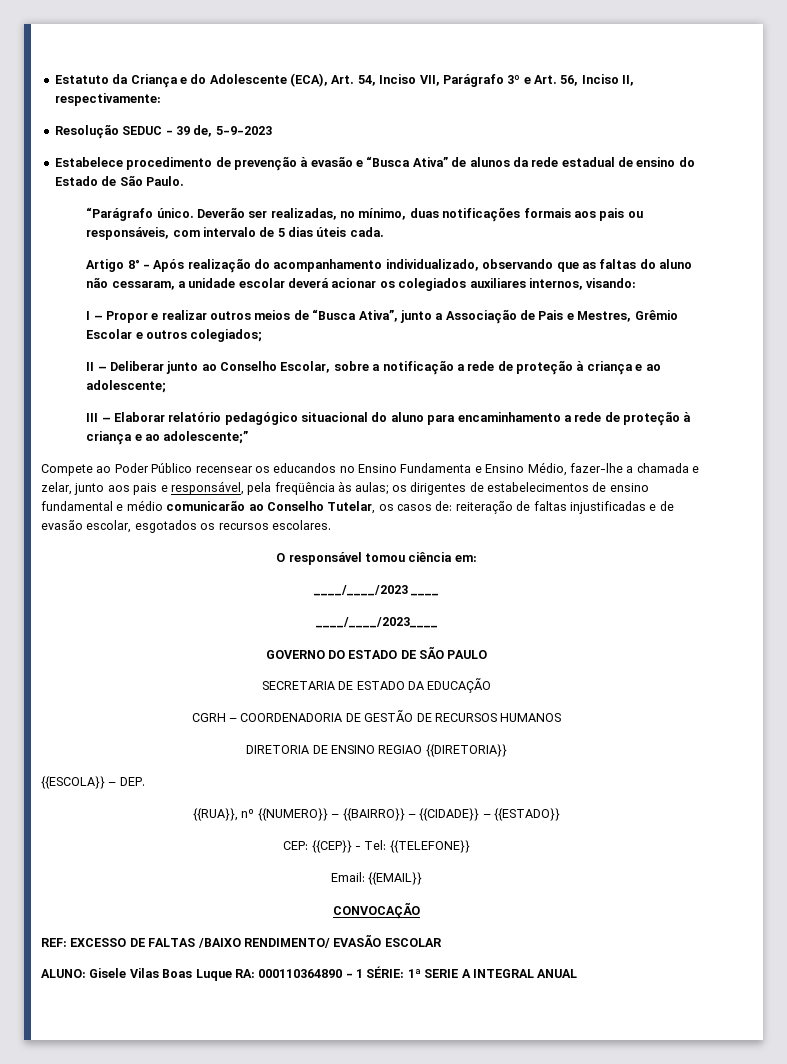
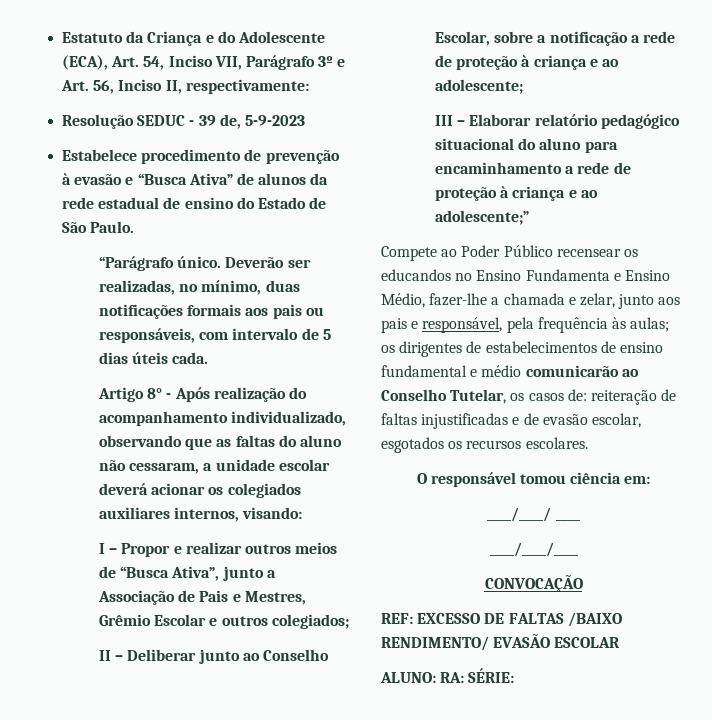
- Compete ao Poder Público recensear os educandos no Ensino Fundamenta e Ensino Médio, fazer-lhe a chamada e zelar, junto aos pais e responsável, pela freqüência às aulas; os dirigentes de estabelecimentos de ensino fundamental e médio comunicarão ao Conselho Tutelar, os casos de: reiteração de faltas injustificadas e de evasão escolar, esgotados os recursos escolares.
+ Compete ao Poder Público recensear os educandos no Ensino Fundamenta e Ensino Médio, fazer-lhe a chamada e zelar, junto aos pais e responsável, pela frequência às aulas; os dirigentes de estabelecimentos de ensino fundamental e médio comunicarão ao Conselho Tutelar, os casos de: reiteração de faltas injustificadas e de evasão escolar, esgotados os recursos escolares.
- ____/____/2023 ____
+ ____/____/ ____
- ____/____/2023____
- GOVERNO DO ESTADO DE SÃO PAULO
- SECRETARIA DE ESTADO DA EDUCAÇÃO
- CGRH – COORDENADORIA DE GESTÃO DE RECURSOS HUMANOS
- DIRETORIA DE ENSINO REGIAO {{DIRETORIA}}
- {{ESCOLA}} – DEP.
- {{RUA}}, nº {{NUMERO}} – {{BAIRRO}} – {{CIDADE}} – {{ESTADO}}
- CEP: {{CEP}} - Tel: {{TELEFONE}}
- Email: {{EMAIL}}
+ ____/____/____
- ALUNO: Gisele Vilas Boas Luque RA: 000110364890 - 1 SÉRIE: 1ª SERIE A INTEGRAL ANUAL
+ ALUNO: RA: SÉRIE:

